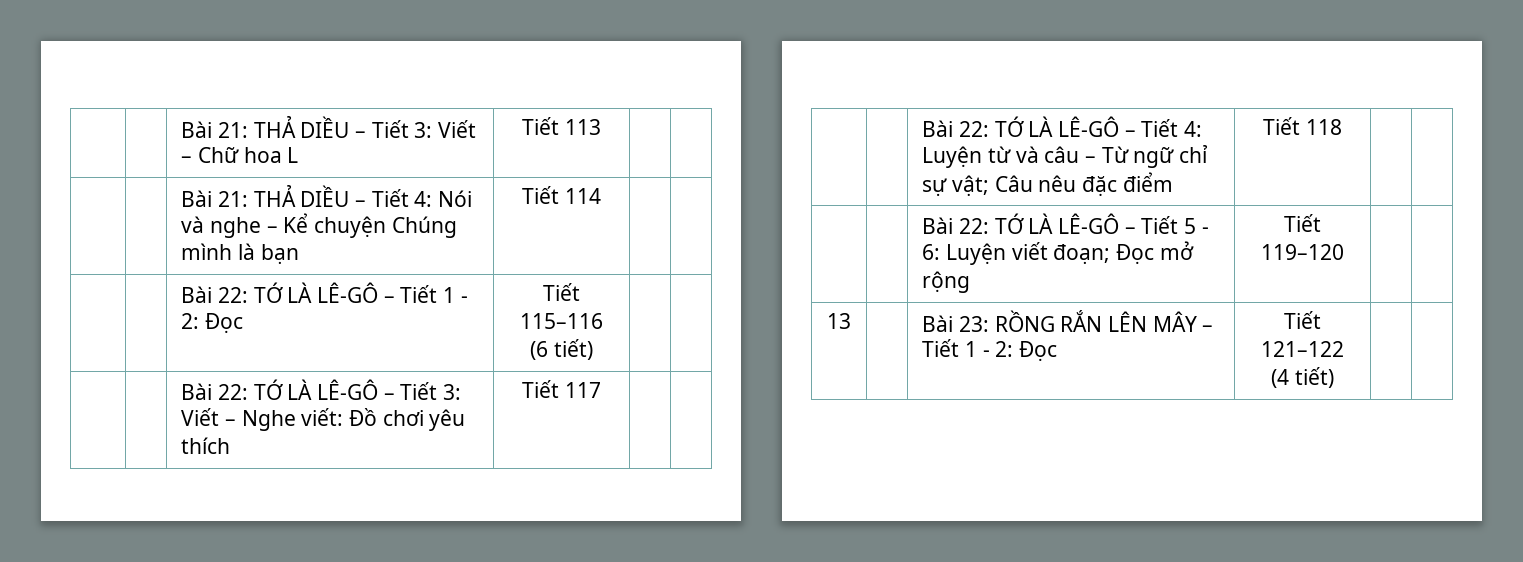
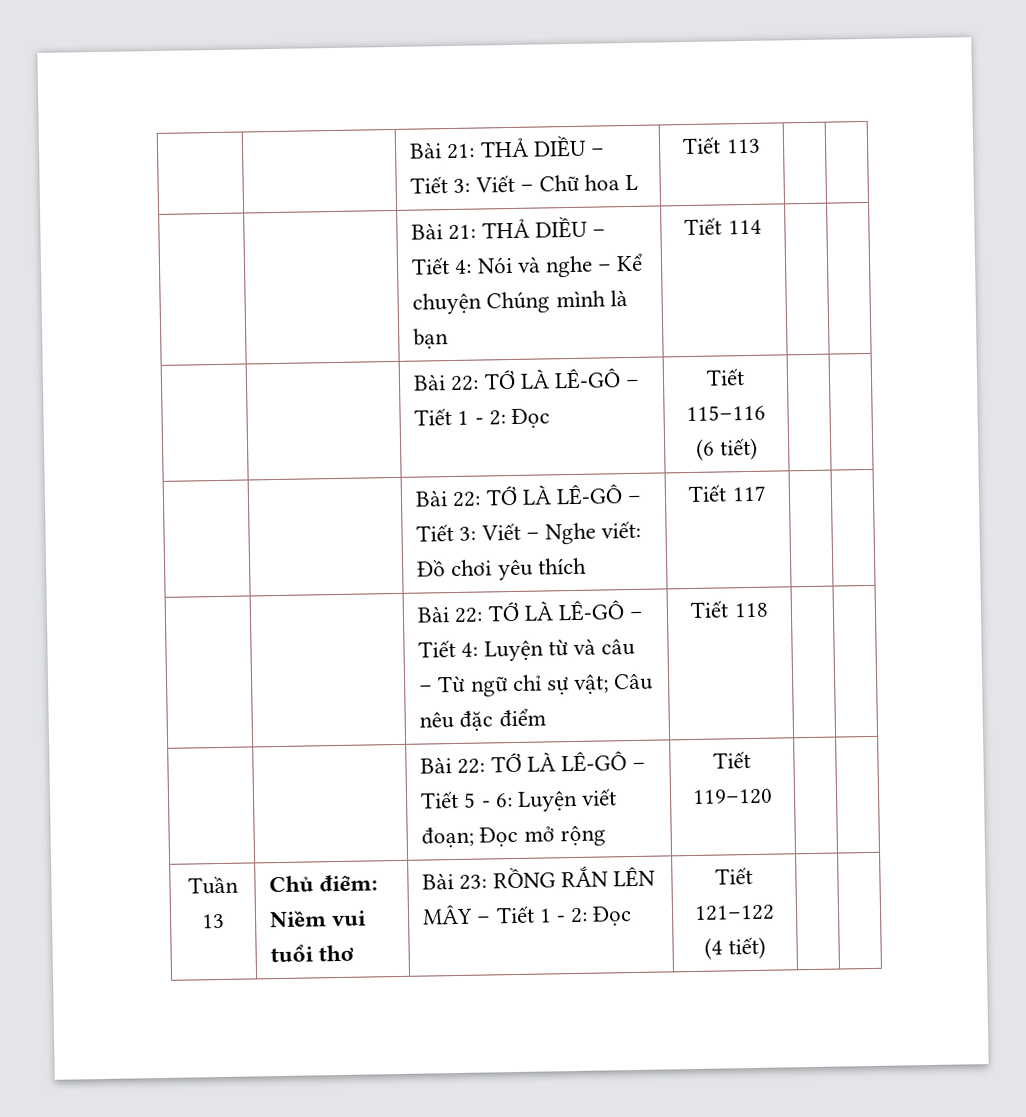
- 13 | | Bài 23: RỒNG RẮN LÊN MÂY – Tiết 1 - 2: Đọc | Tiết 121–122 (4 tiết) | |
+ Tuần 13 | Chủ điểm: Niềm vui tuổi thơ | Bài 23: RỒNG RẮN LÊN MÂY – Tiết 1 - 2: Đọc | Tiết 121–122 (4 tiết) | |

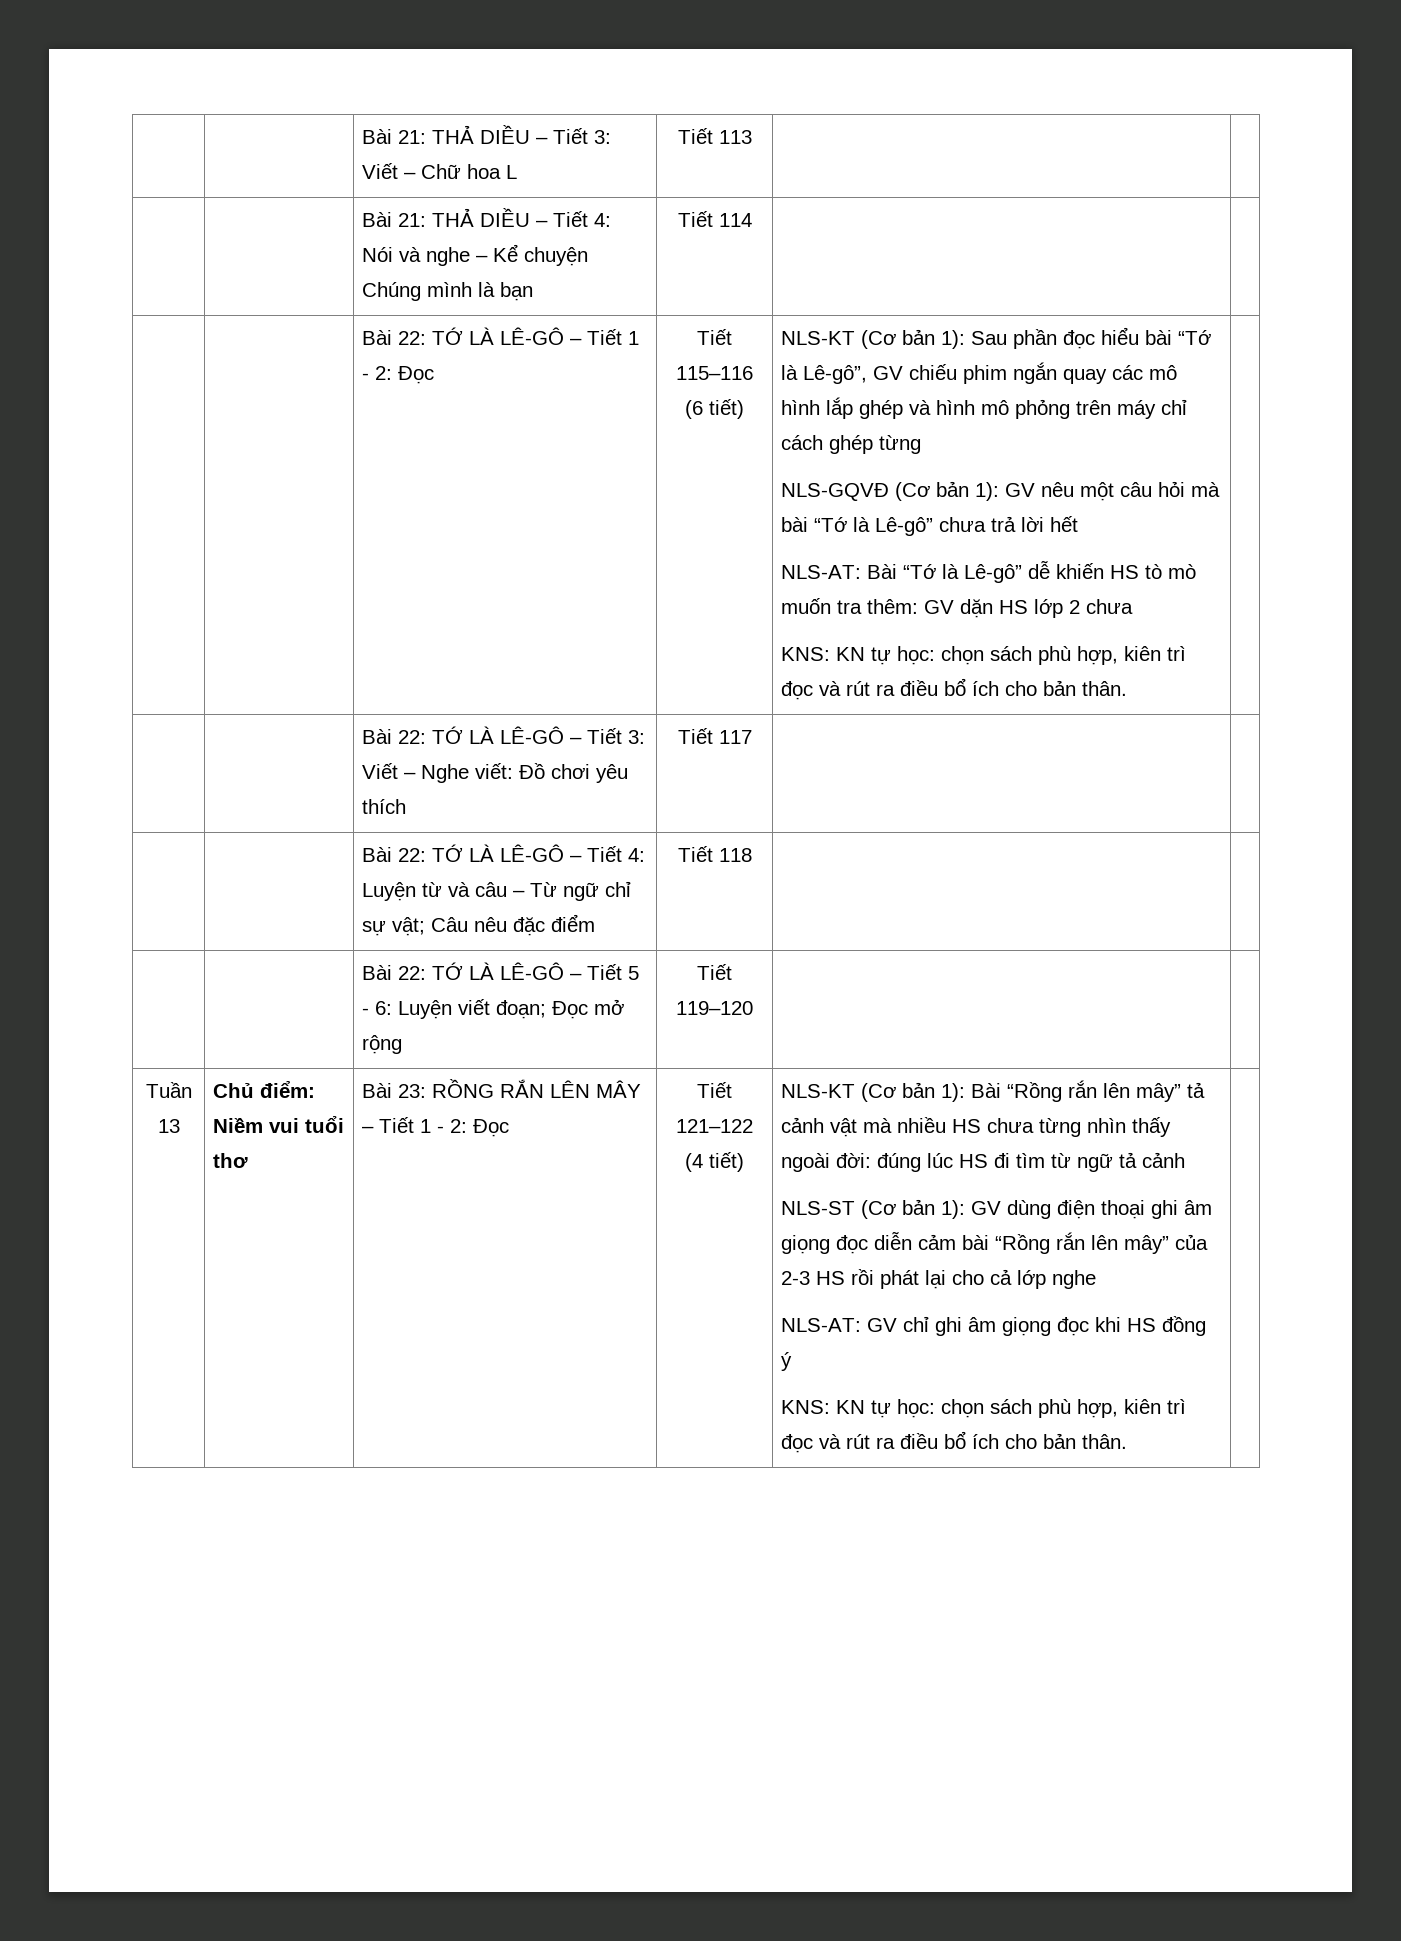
+ NLS-KT (Cơ bản 1): Sau phần đọc hiểu bài “Tớ là Lê-gô”, GV chiếu phim ngắn quay các mô hình lắp ghép và hình mô phỏng trên máy chỉ cách ghép từng
+ NLS-GQVĐ (Cơ bản 1): GV nêu một câu hỏi mà bài “Tớ là Lê-gô” chưa trả lời hết
+ NLS-AT: Bài “Tớ là Lê-gô” dễ khiến HS tò mò muốn tra thêm: GV dặn HS lớp 2 chưa
+ KNS: KN tự học: chọn sách phù hợp, kiên trì đọc và rút ra điều bổ ích cho bản thân.
+ NLS-KT (Cơ bản 1): Bài “Rồng rắn lên mây” tả cảnh vật mà nhiều HS chưa từng nhìn thấy ngoài đời: đúng lúc HS đi tìm từ ngữ tả cảnh
+ NLS-ST (Cơ bản 1): GV dùng điện thoại ghi âm giọng đọc diễn cảm bài “Rồng rắn lên mây” của 2-3 HS rồi phát lại cho cả lớp nghe
+ NLS-AT: GV chỉ ghi âm giọng đọc khi HS đồng ý
+ KNS: KN tự học: chọn sách phù hợp, kiên trì đọc và rút ra điều bổ ích cho bản thân.

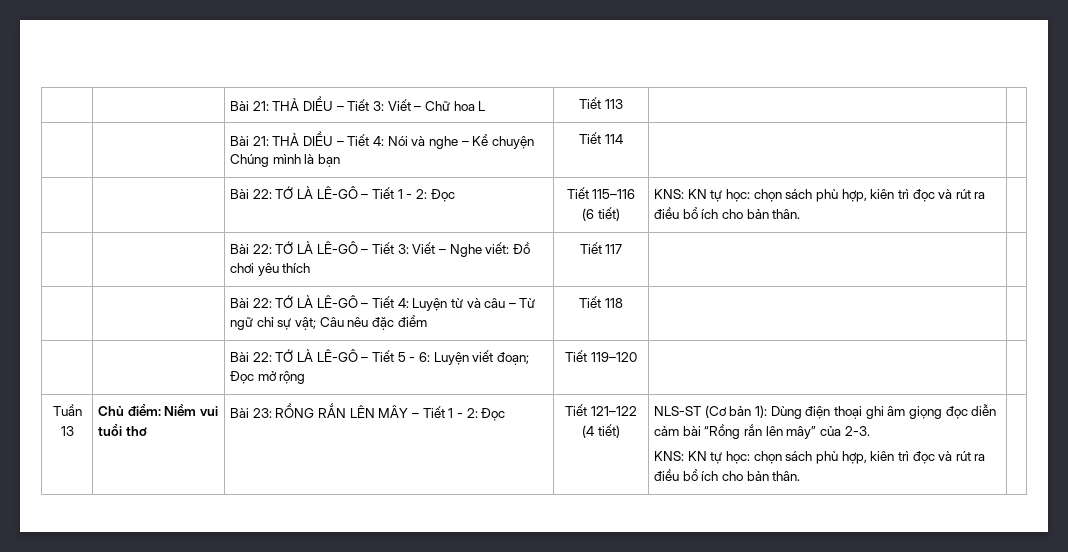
- NLS-KT (Cơ bản 1): Sau phần đọc hiểu bài “Tớ là Lê-gô”, GV chiếu phim ngắn quay các mô hình lắp ghép và hình mô phỏng trên máy chỉ cách ghép từng
- NLS-GQVĐ (Cơ bản 1): GV nêu một câu hỏi mà bài “Tớ là Lê-gô” chưa trả lời hết
- NLS-AT: Bài “Tớ là Lê-gô” dễ khiến HS tò mò muốn tra thêm: GV dặn HS lớp 2 chưa
- NLS-KT (Cơ bản 1): Bài “Rồng rắn lên mây” tả cảnh vật mà nhiều HS chưa từng nhìn thấy ngoài đời: đúng lúc HS đi tìm từ ngữ tả cảnh
- NLS-ST (Cơ bản 1): GV dùng điện thoại ghi âm giọng đọc diễn cảm bài “Rồng rắn lên mây” của 2-3 HS rồi phát lại cho cả lớp nghe
- NLS-AT: GV chỉ ghi âm giọng đọc khi HS đồng ý
+ NLS-ST (Cơ bản 1): Dùng điện thoại ghi âm giọng đọc diễn cảm bài “Rồng rắn lên mây” của 2-3.

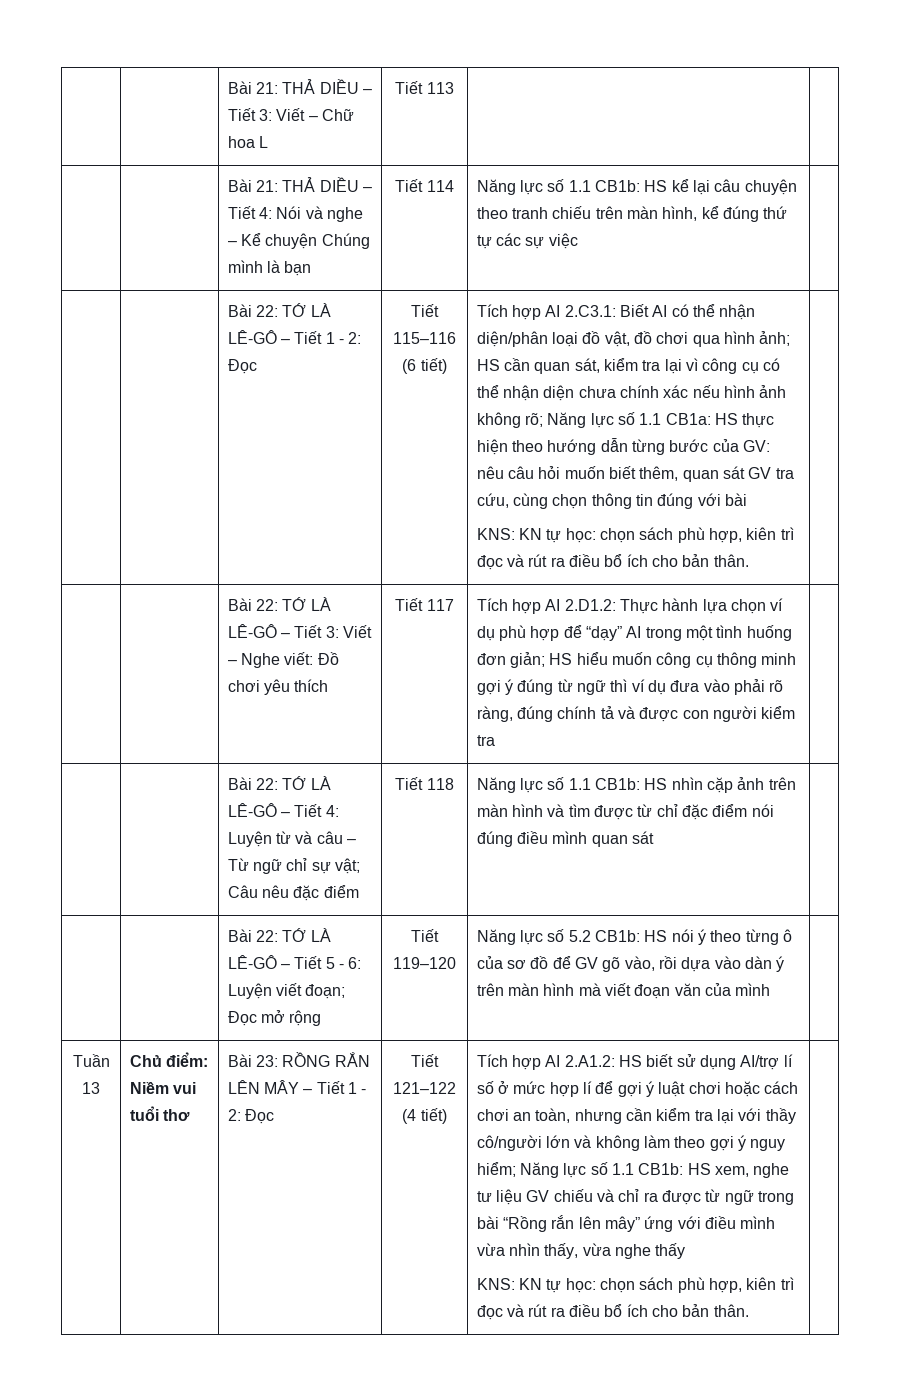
+ Năng lực số 1.1 CB1b: HS kể lại câu chuyện theo tranh chiếu trên màn hình, kể đúng thứ tự các sự việc
+ Tích hợp AI 2.C3.1: Biết AI có thể nhận diện/phân loại đồ vật, đồ chơi qua hình ảnh; HS cần quan sát, kiểm tra lại vì công cụ có thể nhận diện chưa chính xác nếu hình ảnh không rõ; Năng lực số 1.1 CB1a: HS thực hiện theo hướng dẫn từng bước của GV: nêu câu hỏi muốn biết thêm, quan sát GV tra cứu, cùng chọn thông tin đúng với bài
+ Tích hợp AI 2.D1.2: Thực hành lựa chọn ví dụ phù hợp để “dạy” AI trong một tình huống đơn giản; HS hiểu muốn công cụ thông minh gợi ý đúng từ ngữ thì ví dụ đưa vào phải rõ ràng, đúng chính tả và được con người kiểm tra
+ Năng lực số 1.1 CB1b: HS nhìn cặp ảnh trên màn hình và tìm được từ chỉ đặc điểm nói đúng điều mình quan sát
+ Năng lực số 5.2 CB1b: HS nói ý theo từng ô của sơ đồ để GV gõ vào, rồi dựa vào dàn ý trên màn hình mà viết đoạn văn của mình
- NLS-ST (Cơ bản 1): Dùng điện thoại ghi âm giọng đọc diễn cảm bài “Rồng rắn lên mây” của 2-3.
+ Tích hợp AI 2.A1.2: HS biết sử dụng AI/trợ lí số ở mức hợp lí để gợi ý luật chơi hoặc cách chơi an toàn, nhưng cần kiểm tra lại với thầy cô/người lớn và không làm theo gợi ý nguy hiểm; Năng lực số 1.1 CB1b: HS xem, nghe tư liệu GV chiếu và chỉ ra được từ ngữ trong bài “Rồng rắn lên mây” ứng với điều mình vừa nhìn thấy, vừa nghe thấy

